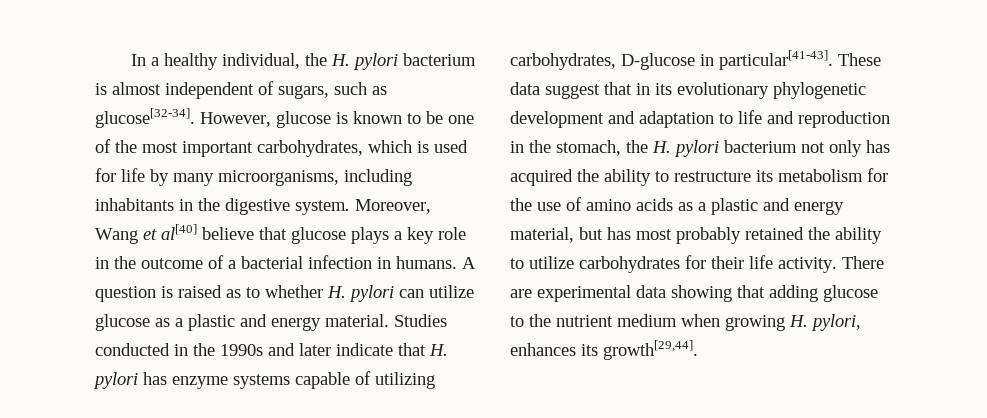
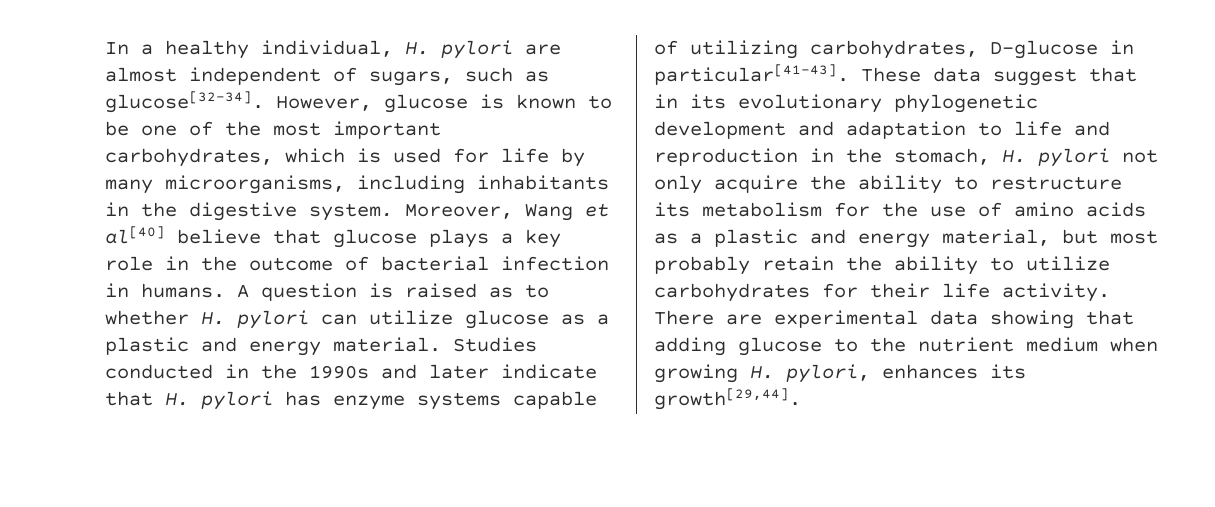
- In a healthy individual, the H. pylori bacterium is almost independent of sugars, such as glucose[32-34].
+ In a healthy individual, H. pylori are almost independent of sugars, such as glucose[32-34].
- Moreover, Wang et al[40] believe that glucose plays a key role in the outcome of a bacterial infection in humans.
+ Moreover, Wang et al[40] believe that glucose plays a key role in the outcome of bacterial infection in humans.
- These data suggest that in its evolutionary phylogenetic development and adaptation to life and reproduction in the stomach, the H. pylori bacterium not only has acquired the ability to restructure its metabolism for the use of amino acids as a plastic and energy material, but has most probably retained the ability to utilize carbohydrates for their life activity.
+ These data suggest that in its evolutionary phylogenetic development and adaptation to life and reproduction in the stomach, H. pylori not only acquire the ability to restructure its metabolism for the use of amino acids as a plastic and energy material, but most probably retain the ability to utilize carbohydrates for their life activity.

